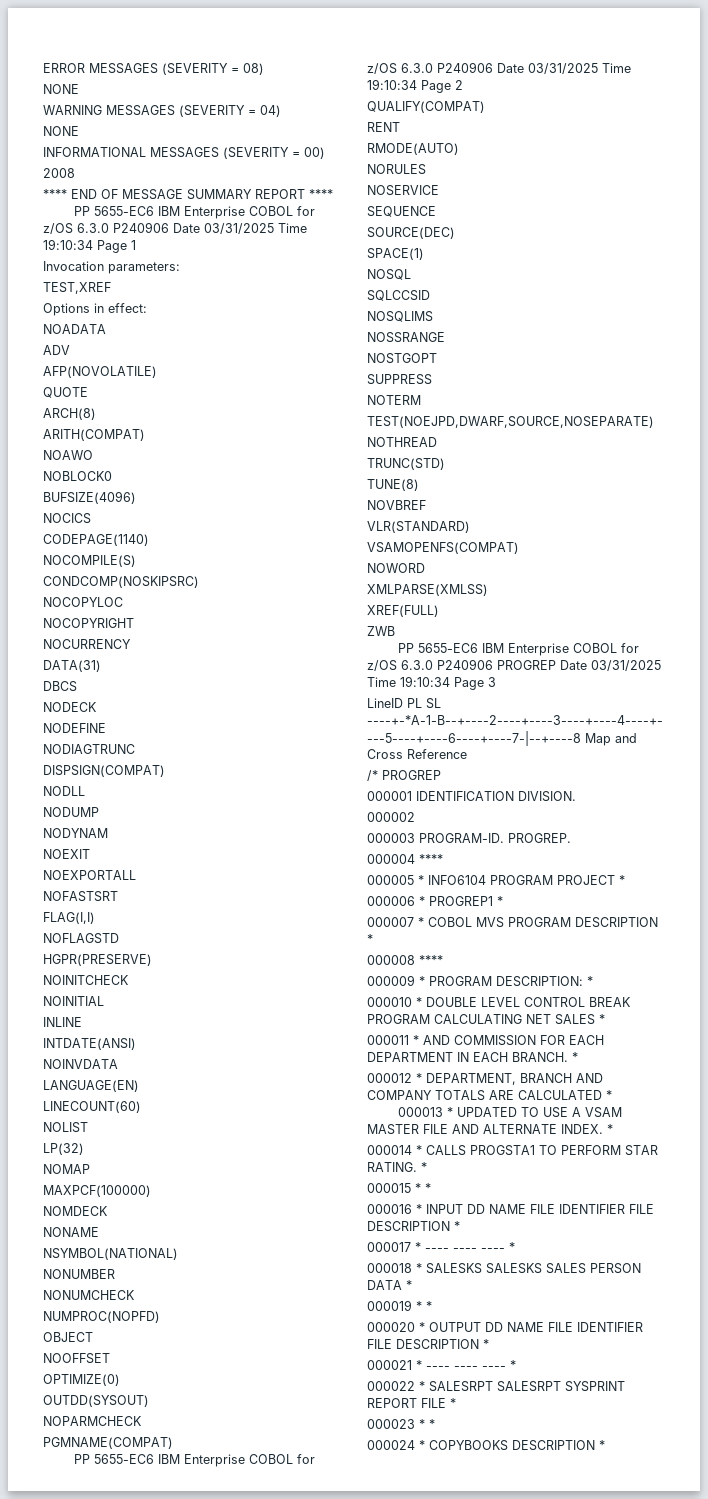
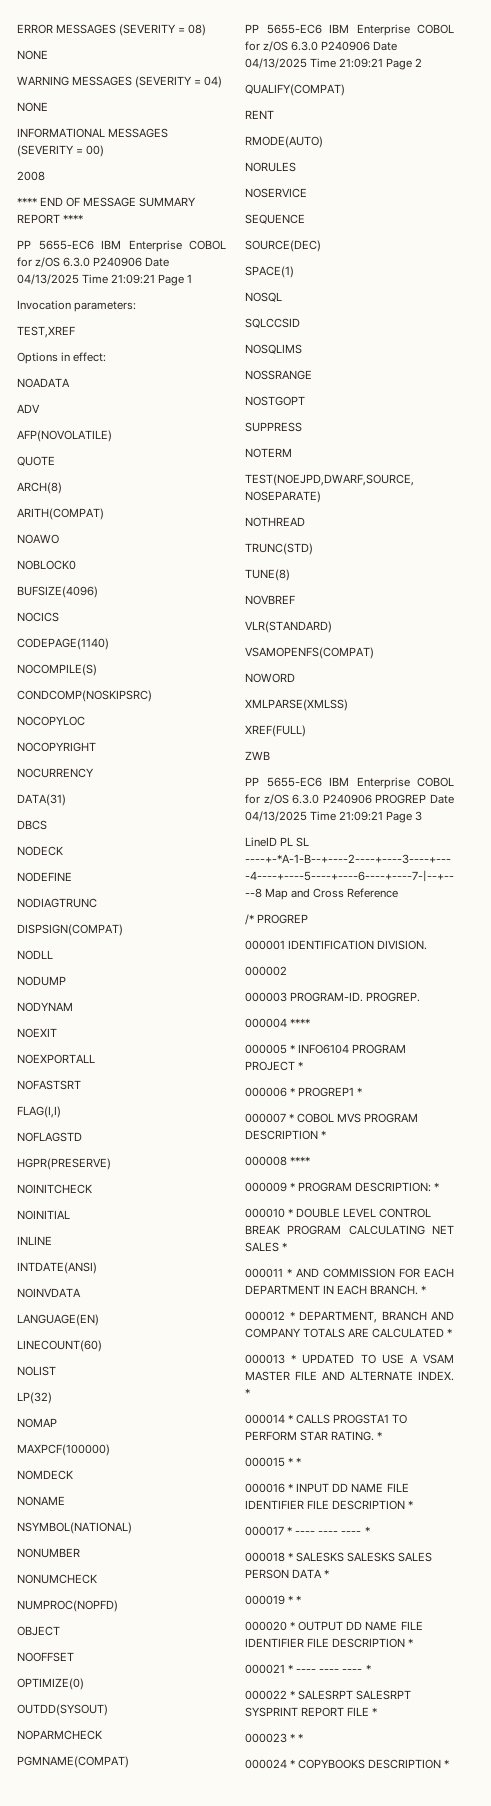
- PP 5655-EC6 IBM Enterprise COBOL for z/OS 6.3.0 P240906 Date 03/31/2025 Time 19:10:34 Page 1
+ PP 5655-EC6 IBM Enterprise COBOL for z/OS 6.3.0 P240906 Date 04/13/2025 Time 21:09:21 Page 1
- PP 5655-EC6 IBM Enterprise COBOL for z/OS 6.3.0 P240906 Date 03/31/2025 Time 19:10:34 Page 2
+ PP 5655-EC6 IBM Enterprise COBOL for z/OS 6.3.0 P240906 Date 04/13/2025 Time 21:09:21 Page 2
- PP 5655-EC6 IBM Enterprise COBOL for z/OS 6.3.0 P240906 PROGREP Date 03/31/2025 Time 19:10:34 Page 3
+ PP 5655-EC6 IBM Enterprise COBOL for z/OS 6.3.0 P240906 PROGREP Date 04/13/2025 Time 21:09:21 Page 3

